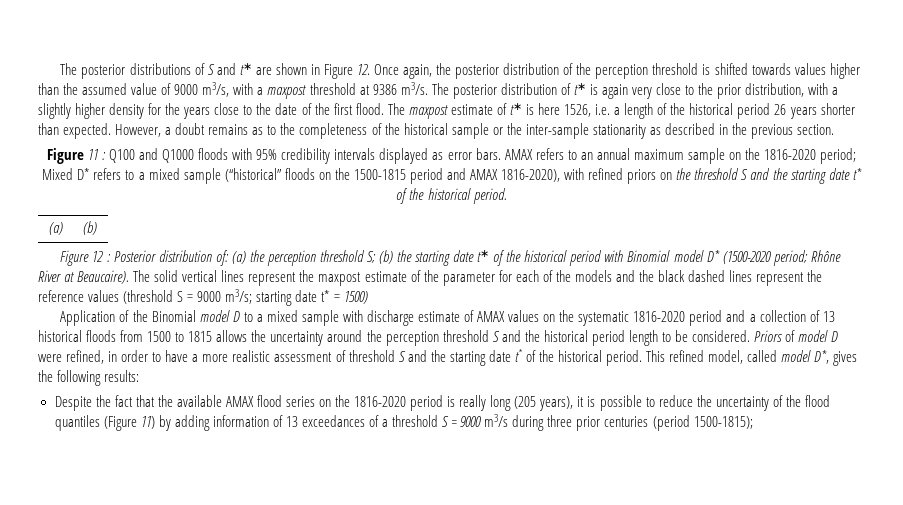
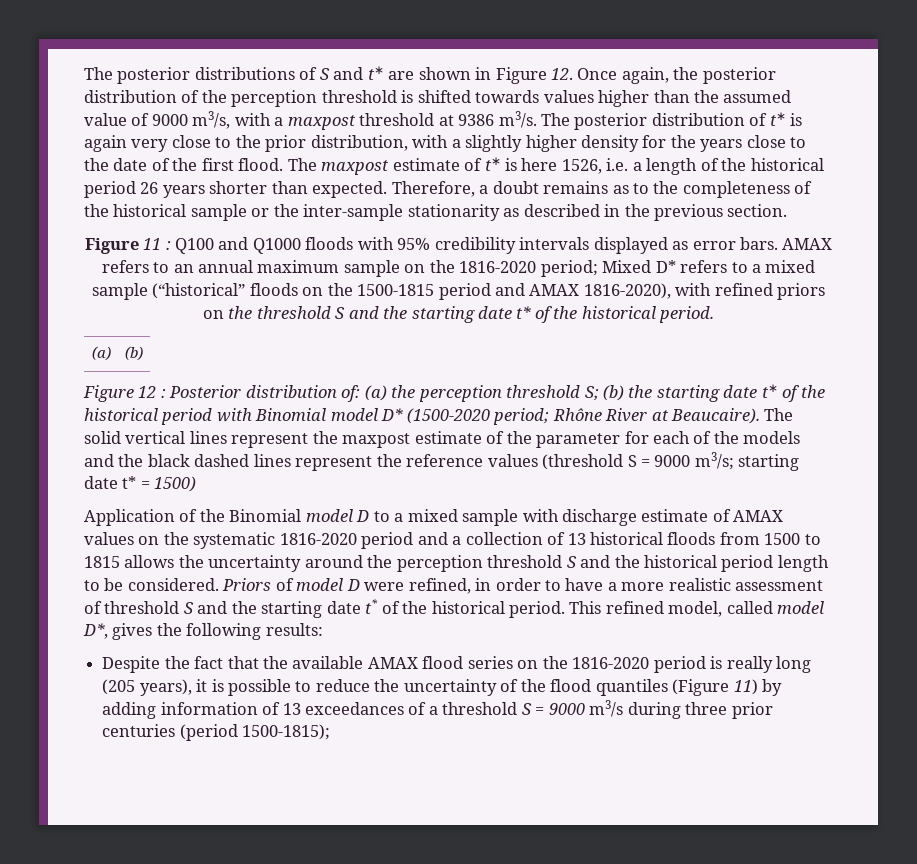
- However, a doubt remains as to the completeness of the historical sample or the inter-sample stationarity as described in the previous section.
+ Therefore, a doubt remains as to the completeness of the historical sample or the inter-sample stationarity as described in the previous section.

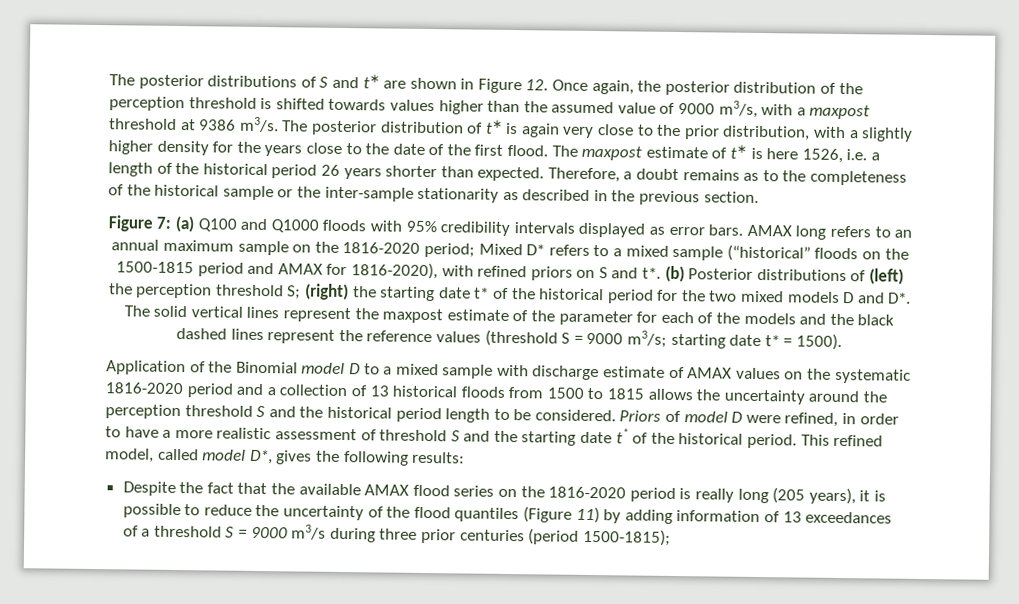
- Figure 11 : Q100 and Q1000 floods with 95% credibility intervals displayed as error bars.
+ Figure 7: (a) Q100 and Q1000 floods with 95% credibility intervals displayed as error bars.
- AMAX refers to an annual maximum sample on the 1816-2020 period;
+ AMAX long refers to an annual maximum sample on the 1816-2020 period;
- Mixed D* refers to a mixed sample (“historical” floods on the 1500-1815 period and AMAX 1816-2020), with refined priors on the threshold S and the starting date t* of the historical period.
- (a) | (b)
- Figure 12 : Posterior distribution of: (a) the perception threshold S; (b) the starting date t∗ of the historical period with Binomial model D* (1500-2020 period; Rhône River at Beaucaire). The solid vertical lines represent the maxpost estimate of the parameter for each of the models and the black dashed lines represent the reference values (threshold S = 9000 m3/s;
+ Mixed D* refers to a mixed sample (“historical” floods on the 1500-1815 period and AMAX for 1816-2020), with refined priors on S and t*. (b) Posterior distributions of (left) the perception threshold S; (right) the starting date t* of the historical period for the two mixed models D and D*. The solid vertical lines represent the maxpost estimate of the parameter for each of the models and the black dashed lines represent the reference values (threshold S = 9000 m3/s;
- starting date t* = 1500)
+ starting date t* = 1500).

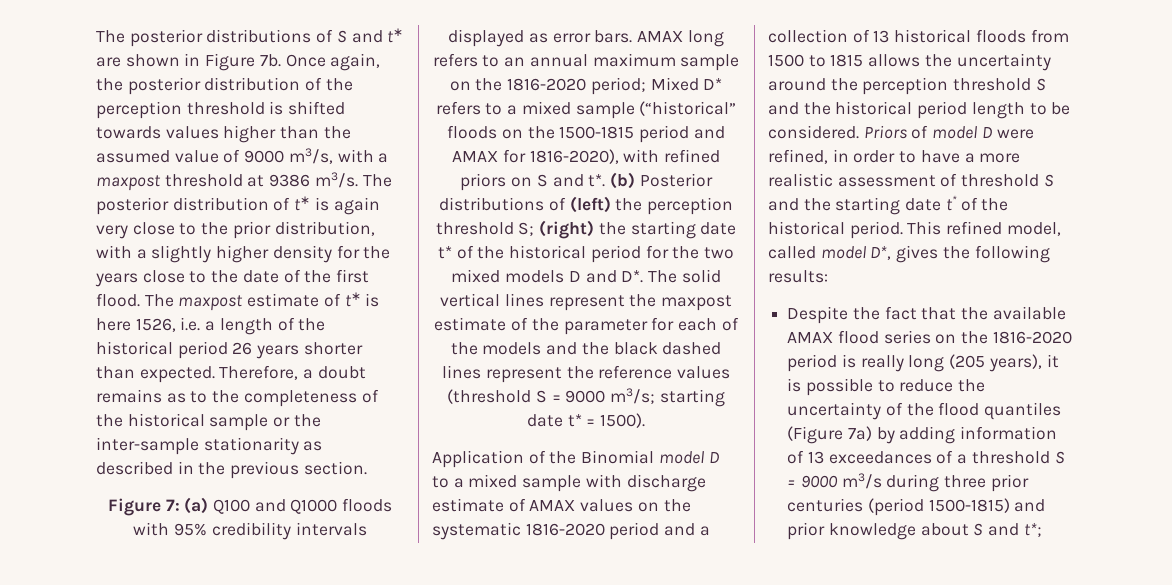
- The posterior distributions of S and t∗ are shown in Figure 12. Once again, the posterior distribution of the perception threshold is shifted towards values higher than the assumed value of 9000 m3/s, with a maxpost threshold at 9386 m3/s.
+ The posterior distributions of S and t∗ are shown in Figure 7b. Once again, the posterior distribution of the perception threshold is shifted towards values higher than the assumed value of 9000 m3/s, with a maxpost threshold at 9386 m3/s.
- Despite the fact that the available AMAX flood series on the 1816-2020 period is really long (205 years), it is possible to reduce the uncertainty of the flood quantiles (Figure 11) by adding information of 13 exceedances of a threshold S = 9000 m3/s during three prior centuries (period 1500-1815);
+ Despite the fact that the available AMAX flood series on the 1816-2020 period is really long (205 years), it is possible to reduce the uncertainty of the flood quantiles (Figure 7a) by adding information of 13 exceedances of a threshold S = 9000 m3/s during three prior centuries (period 1500-1815) and prior knowledge about S and t*;

